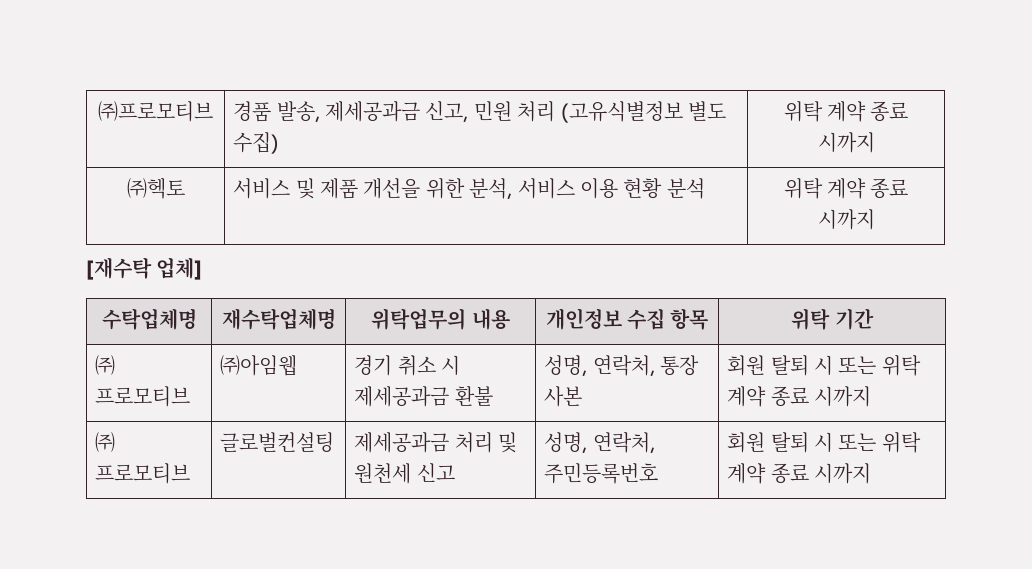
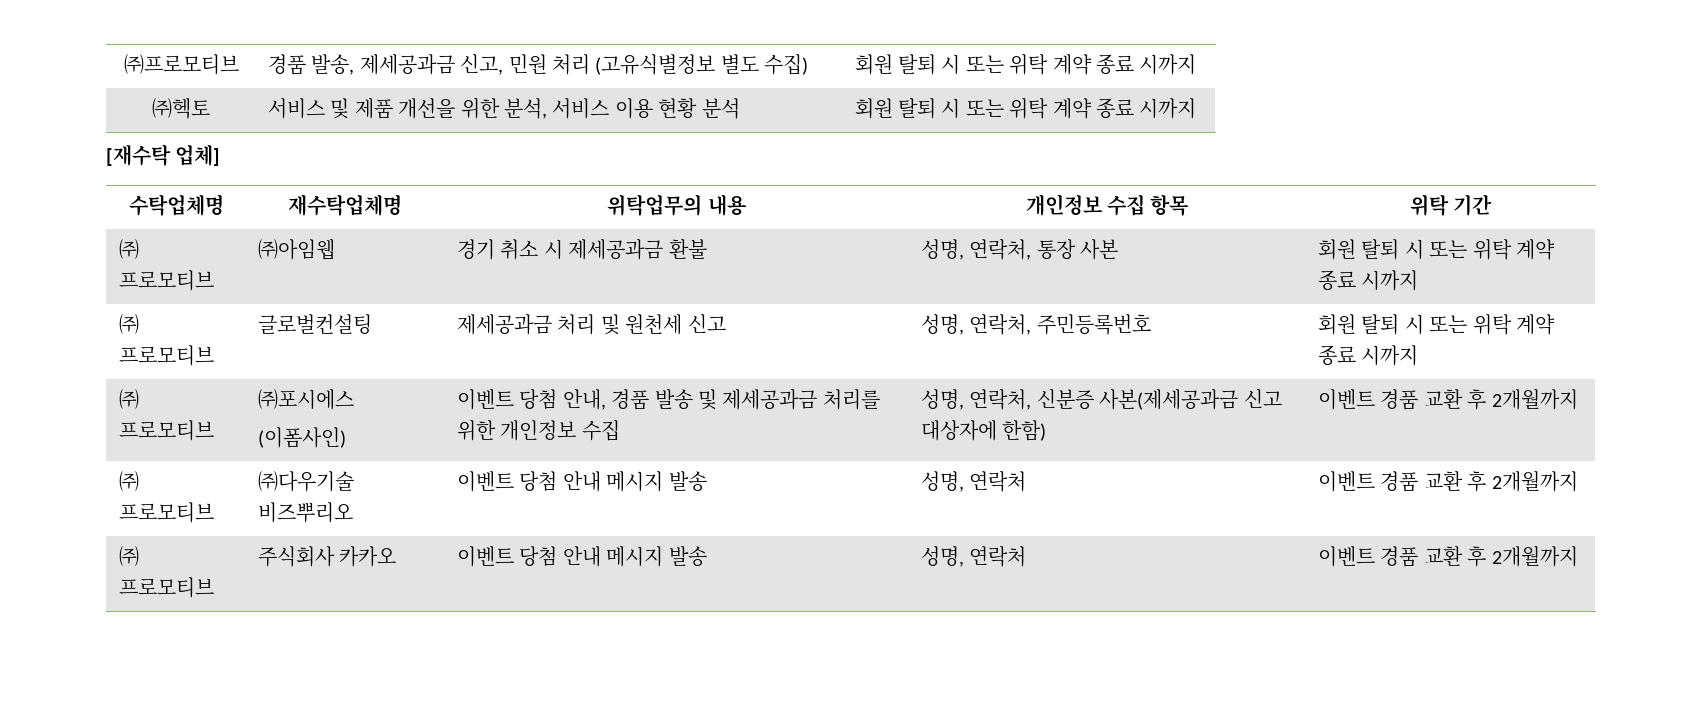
- ㈜프로모티브 | 경품 발송, 제세공과금 신고, 민원 처리 (고유식별정보 별도 수집) | 위탁 계약 종료 시까지
+ ㈜프로모티브 | 경품 발송, 제세공과금 신고, 민원 처리 (고유식별정보 별도 수집) | 회원 탈퇴 시 또는 위탁 계약 종료 시까지
- ㈜헥토 | 서비스 및 제품 개선을 위한 분석, 서비스 이용 현황 분석 | 위탁 계약 종료 시까지
+ ㈜헥토 | 서비스 및 제품 개선을 위한 분석, 서비스 이용 현황 분석 | 회원 탈퇴 시 또는 위탁 계약 종료 시까지
+ ㈜프로모티브 | ㈜포시에스
+ (이폼사인) | 이벤트 당첨 안내, 경품 발송 및 제세공과금 처리를 위한 개인정보 수집 | 성명, 연락처, 신분증 사본(제세공과금 신고 대상자에 한함) | 이벤트 경품 교환 후 2개월까지
+ ㈜프로모티브 | ㈜다우기술 비즈뿌리오 | 이벤트 당첨 안내 메시지 발송 | 성명, 연락처 | 이벤트 경품 교환 후 2개월까지
+ ㈜프로모티브 | 주식회사 카카오 | 이벤트 당첨 안내 메시지 발송 | 성명, 연락처 | 이벤트 경품 교환 후 2개월까지

